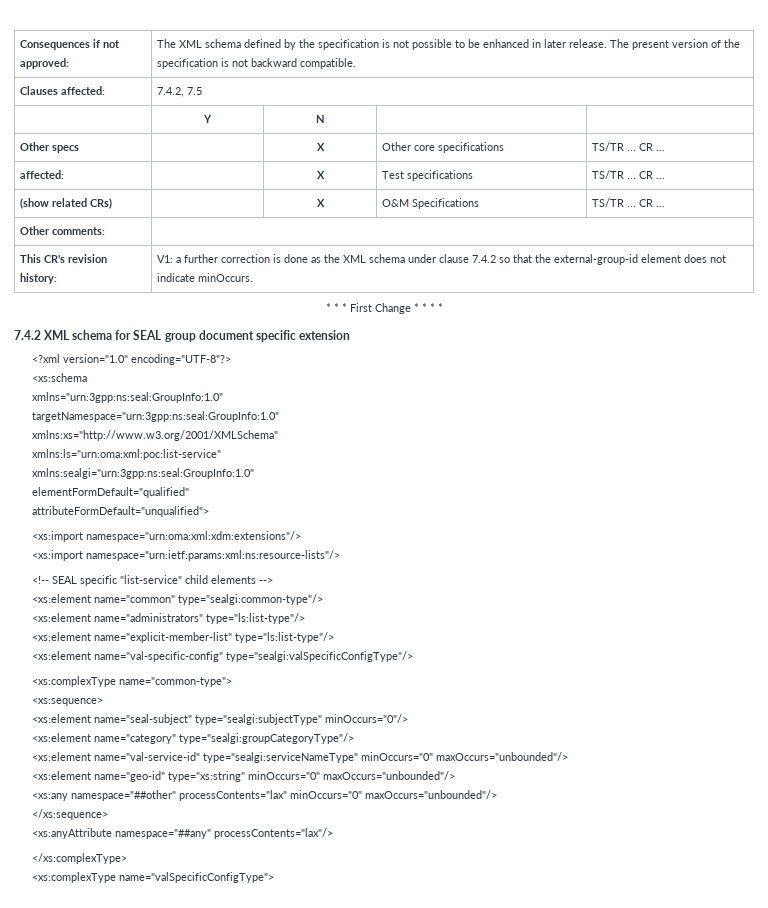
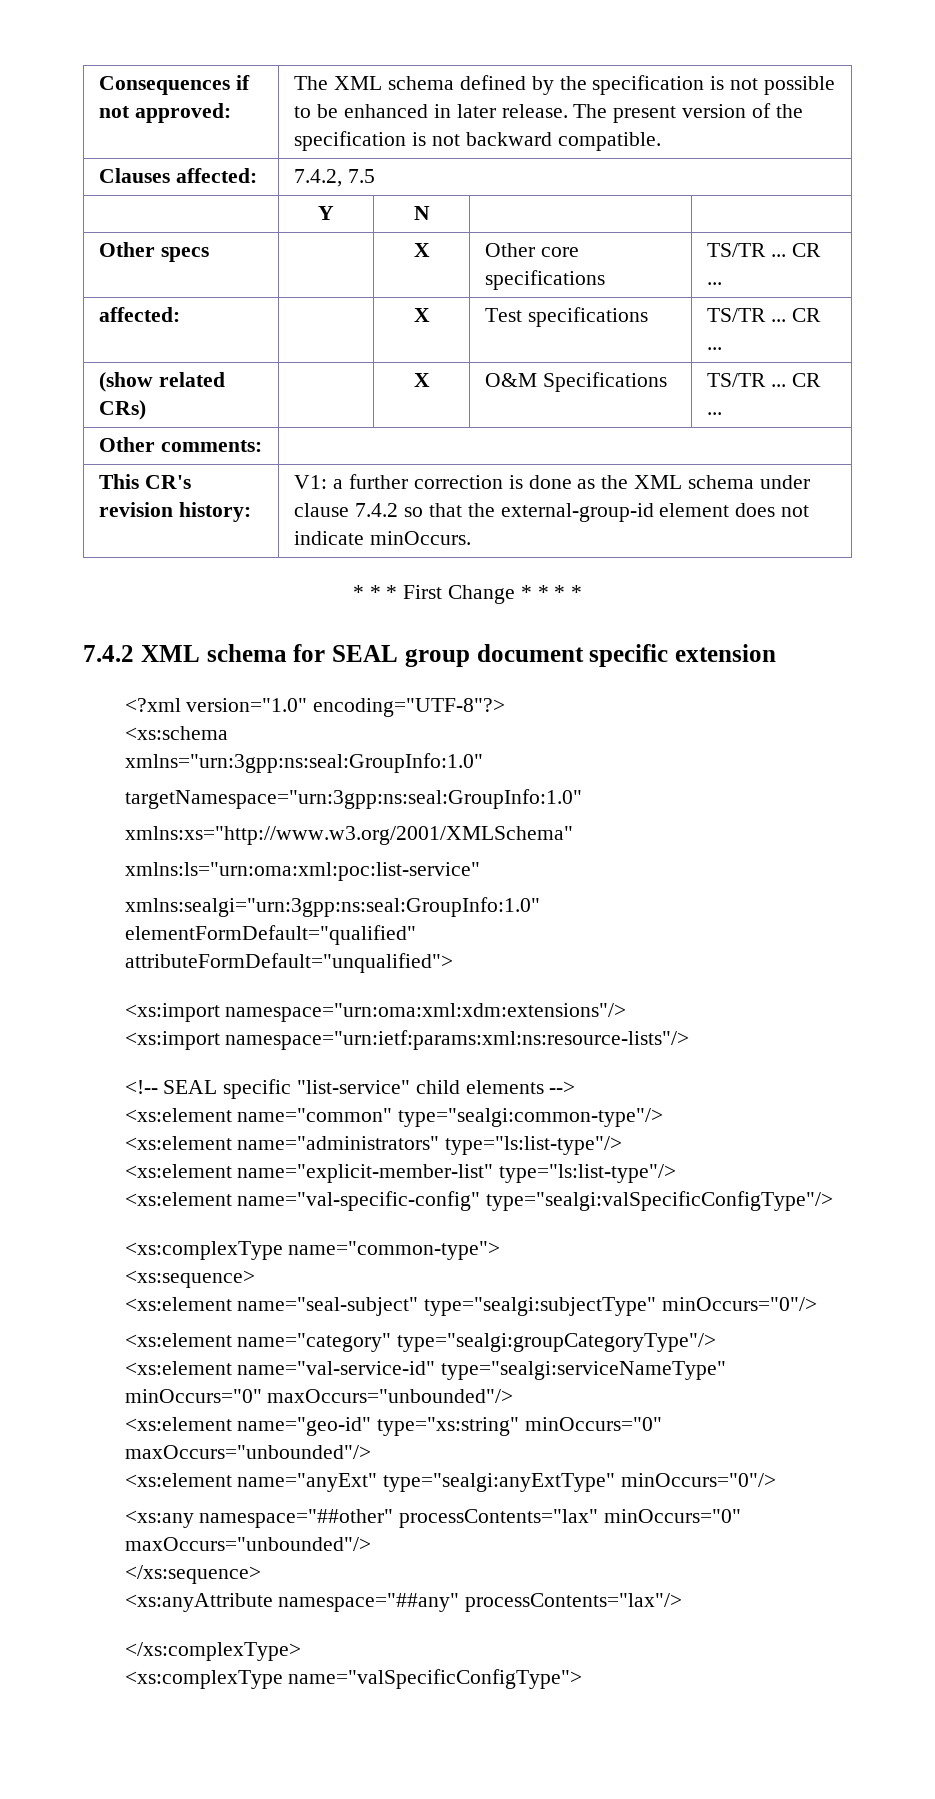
+ <xs:element name="anyExt" type="sealgi:anyExtType" minOccurs="0"/>

